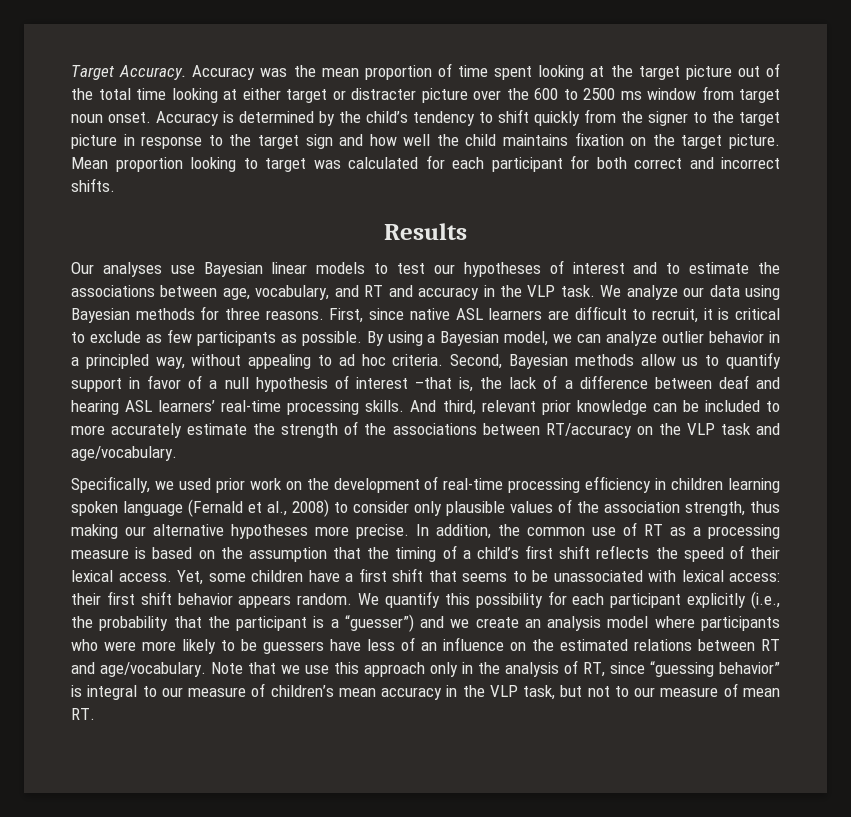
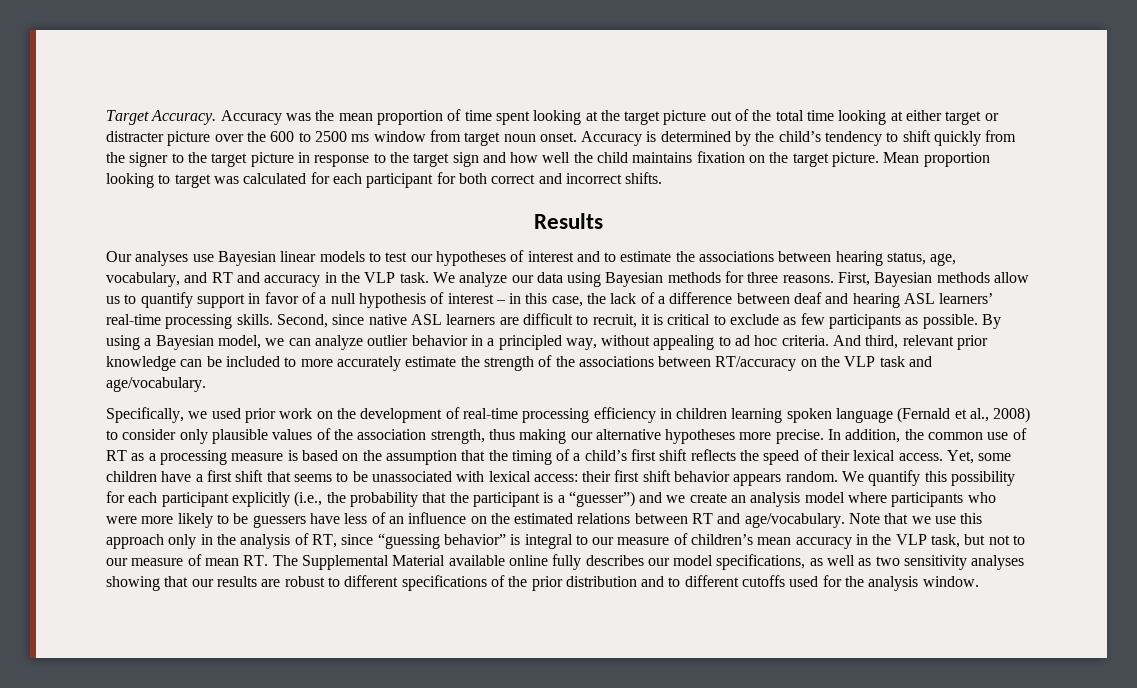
- Our analyses use Bayesian linear models to test our hypotheses of interest and to estimate the associations between age, vocabulary, and RT and accuracy in the VLP task.
+ Our analyses use Bayesian linear models to test our hypotheses of interest and to estimate the associations between hearing status, age, vocabulary, and RT and accuracy in the VLP task.
- First, since native ASL learners are difficult to recruit, it is critical to exclude as few participants as possible.
+ First, Bayesian methods allow us to quantify support in favor of a null hypothesis of interest – in this case, the lack of a difference between deaf and hearing ASL learners’ real-time processing skills. Second, since native ASL learners are difficult to recruit, it is critical to exclude as few participants as possible.
- Second, Bayesian methods allow us to quantify support in favor of a null hypothesis of interest –that is, the lack of a difference between deaf and hearing ASL learners’ real-time processing skills.
- Note that we use this approach only in the analysis of RT, since “guessing behavior” is integral to our measure of children’s mean accuracy in the VLP task, but not to our measure of mean RT.
+ Note that we use this approach only in the analysis of RT, since “guessing behavior” is integral to our measure of children’s mean accuracy in the VLP task, but not to our measure of mean RT. The Supplemental Material available online fully describes our model specifications, as well as two sensitivity analyses showing that our results are robust to different specifications of the prior distribution and to different cutoffs used for the analysis window.

